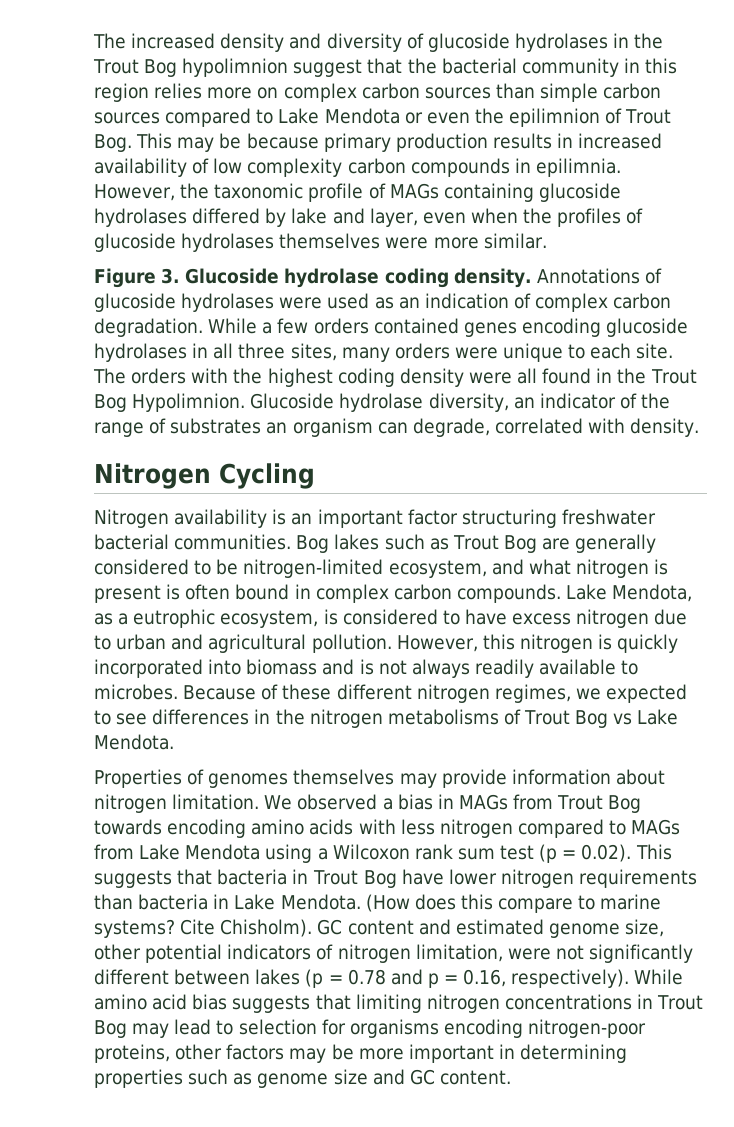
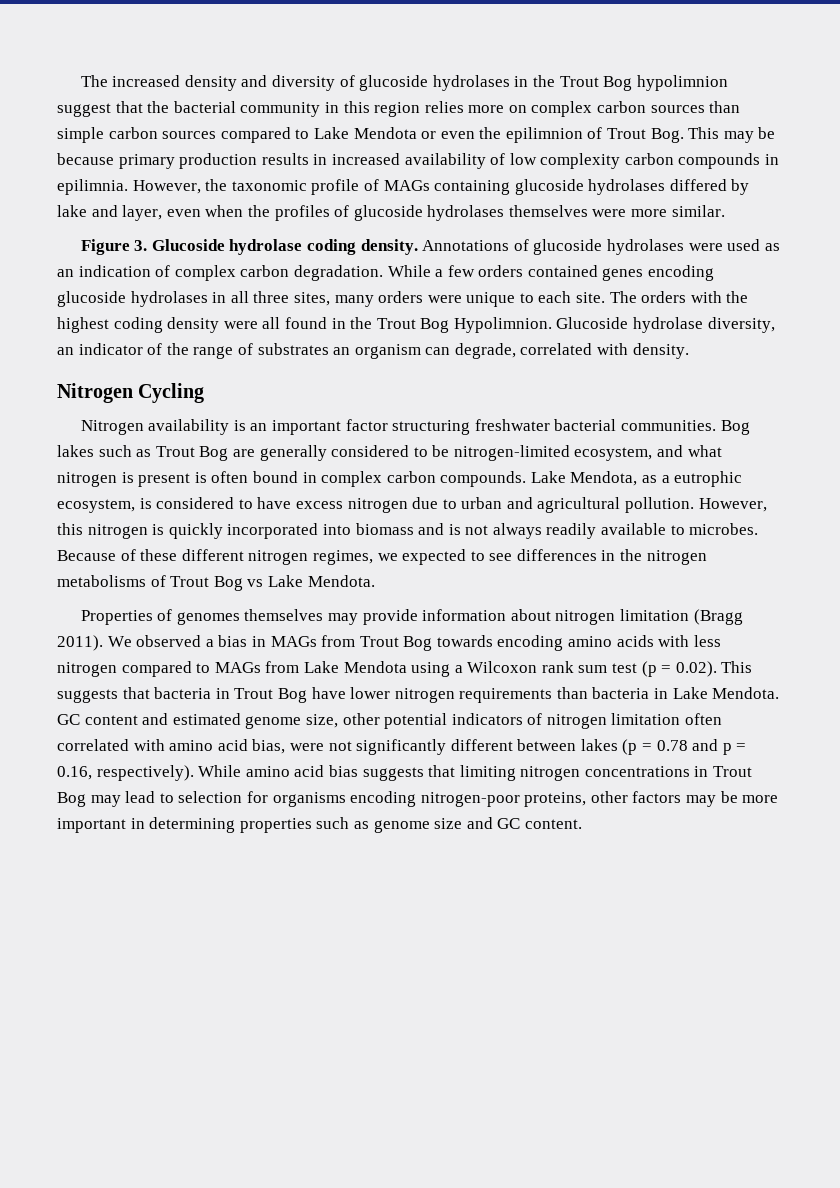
- Properties of genomes themselves may provide information about nitrogen limitation.
+ Properties of genomes themselves may provide information about nitrogen limitation (Bragg 2011).
- (How does this compare to marine systems? Cite Chisholm).
- GC content and estimated genome size, other potential indicators of nitrogen limitation, were not significantly different between lakes (p = 0.78 and p = 0.16, respectively).
+ GC content and estimated genome size, other potential indicators of nitrogen limitation often correlated with amino acid bias, were not significantly different between lakes (p = 0.78 and p = 0.16, respectively).

